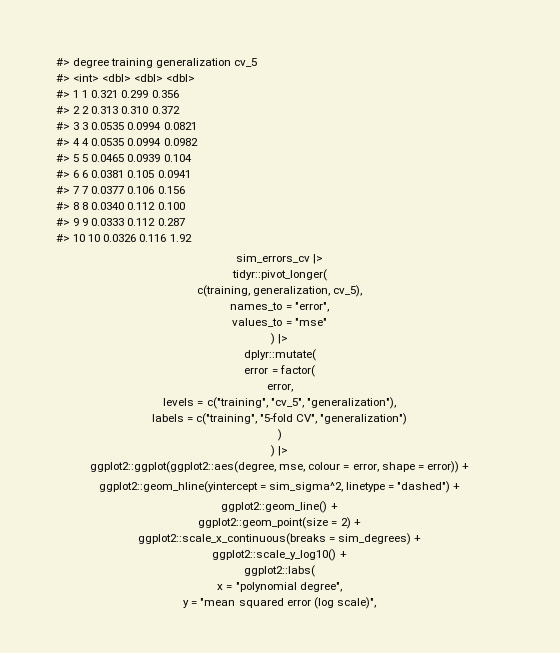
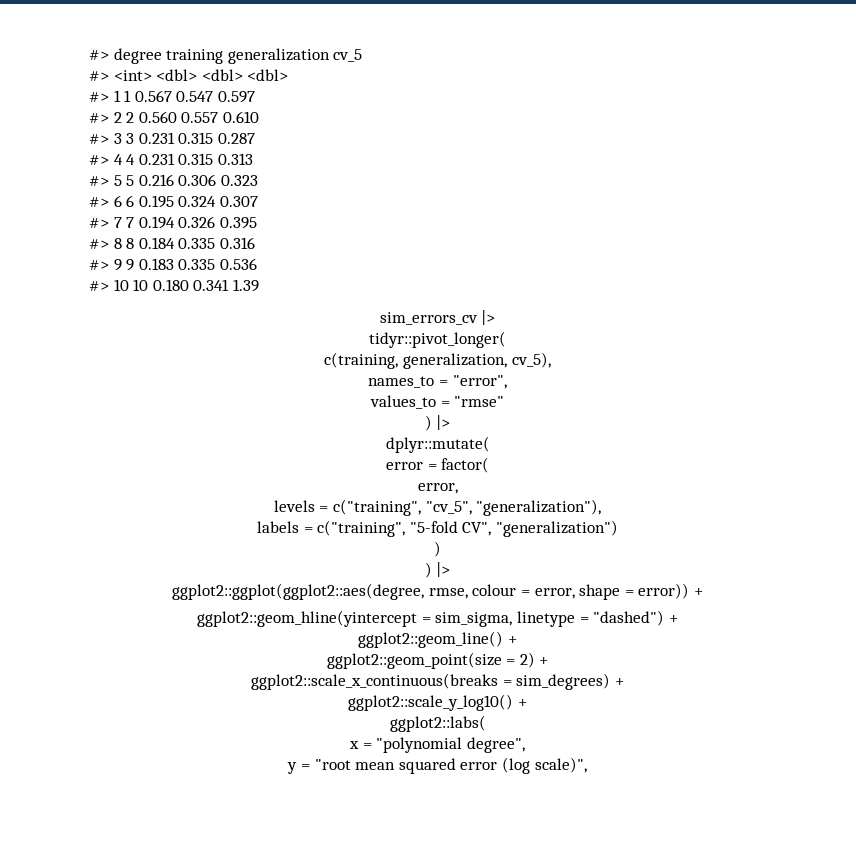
- #> 1 1 0.321 0.299 0.356
+ #> 1 1 0.567 0.547 0.597
- #> 2 2 0.313 0.310 0.372
+ #> 2 2 0.560 0.557 0.610
- #> 3 3 0.0535 0.0994 0.0821
+ #> 3 3 0.231 0.315 0.287
- #> 4 4 0.0535 0.0994 0.0982
+ #> 4 4 0.231 0.315 0.313
- #> 5 5 0.0465 0.0939 0.104
+ #> 5 5 0.216 0.306 0.323
- #> 6 6 0.0381 0.105 0.0941
+ #> 6 6 0.195 0.324 0.307
- #> 7 7 0.0377 0.106 0.156
+ #> 7 7 0.194 0.326 0.395
- #> 8 8 0.0340 0.112 0.100
+ #> 8 8 0.184 0.335 0.316
- #> 9 9 0.0333 0.112 0.287
+ #> 9 9 0.183 0.335 0.536
- #> 10 10 0.0326 0.116 1.92
+ #> 10 10 0.180 0.341 1.39
- values_to = "mse"
+ values_to = "rmse"
- ggplot2::ggplot(ggplot2::aes(degree, mse, colour = error, shape = error)) +
+ ggplot2::ggplot(ggplot2::aes(degree, rmse, colour = error, shape = error)) +
- ggplot2::geom_hline(yintercept = sim_sigma^2, linetype = "dashed") +
+ ggplot2::geom_hline(yintercept = sim_sigma, linetype = "dashed") +
- y = "mean squared error (log scale)",
+ y = "root mean squared error (log scale)",

